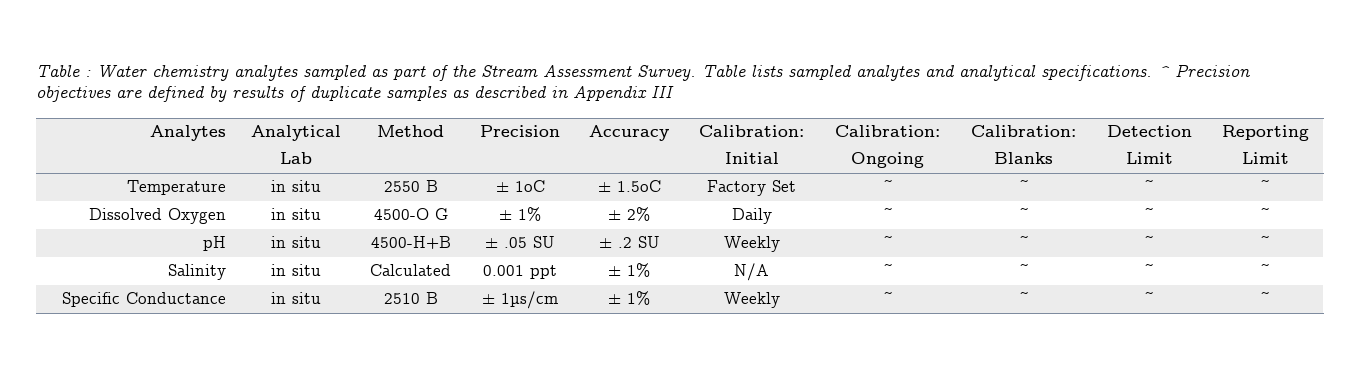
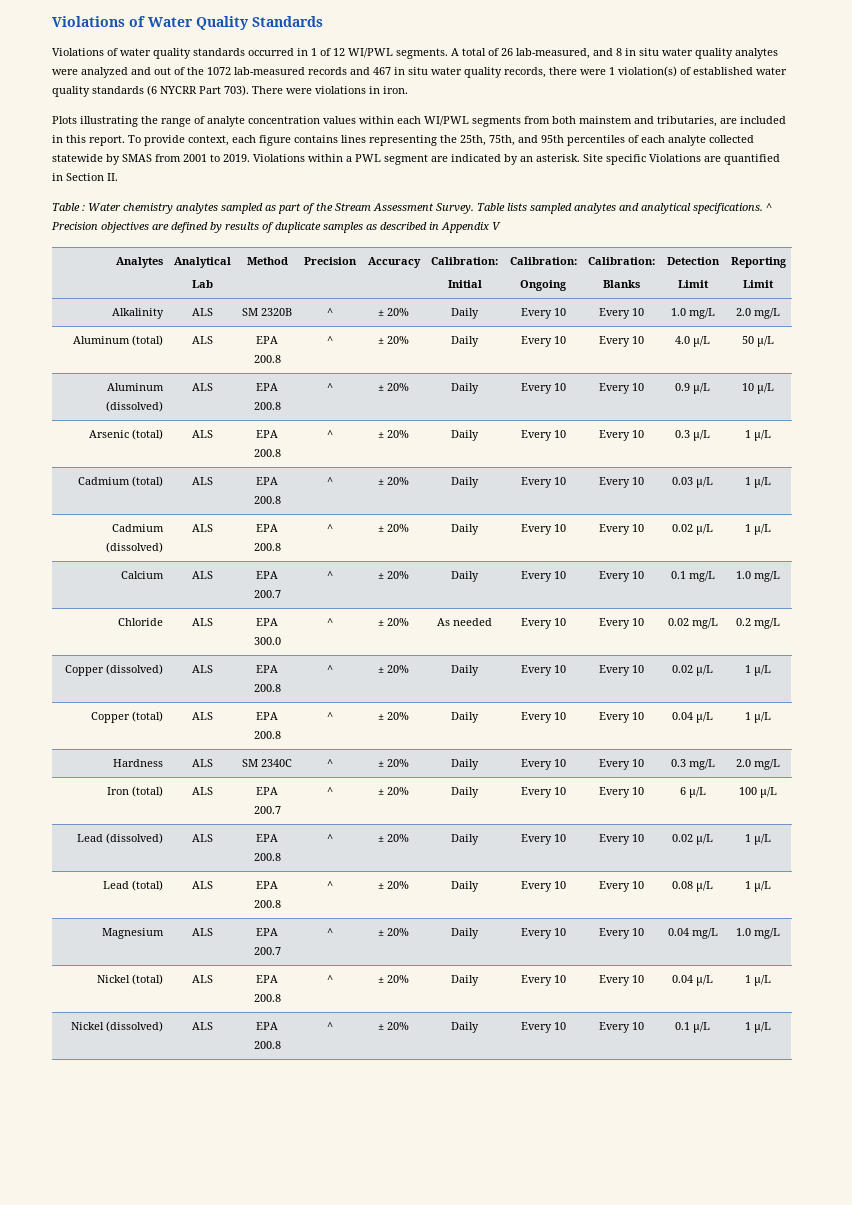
+ Violations of Water Quality Standards
+ Violations of water quality standards occurred in 1 of 12 WI/PWL segments. A total of 26 lab-measured, and 8 in situ water quality analytes were analyzed and out of the 1072 lab-measured records and 467 in situ water quality records, there were 1 violation(s) of established water quality standards (6 NYCRR Part 703). There were violations in iron.
+ Plots illustrating the range of analyte concentration values within each WI/PWL segments from both mainstem and tributaries, are included in this report. To provide context, each figure contains lines representing the 25th, 75th, and 95th percentiles of each analyte collected statewide by SMAS from 2001 to 2019. Violations within a PWL segment are indicated by an asterisk. Site specific Violations are quantified in Section II.
- ^ Precision objectives are defined by results of duplicate samples as described in Appendix III
+ ^ Precision objectives are defined by results of duplicate samples as described in Appendix V
- Temperature | in situ | 2550 B | ± 1oC | ± 1.5oC | Factory Set | ~ | ~ | ~ | ~
- Dissolved Oxygen | in situ | 4500-O G | ± 1% | ± 2% | Daily | ~ | ~ | ~ | ~
- pH | in situ | 4500-H+B | ± .05 SU | ± .2 SU | Weekly | ~ | ~ | ~ | ~
- Salinity | in situ | Calculated | 0.001 ppt | ± 1% | N/A | ~ | ~ | ~ | ~
- Specific Conductance | in situ | 2510 B | ± 1µs/cm | ± 1% | Weekly | ~ | ~ | ~ | ~
+ Alkalinity | ALS | SM 2320B | ^ | ± 20% | Daily | Every 10 | Every 10 | 1.0 mg/L | 2.0 mg/L
+ Aluminum (total) | ALS | EPA 200.8 | ^ | ± 20% | Daily | Every 10 | Every 10 | 4.0 µ/L | 50 µ/L
+ Aluminum (dissolved) | ALS | EPA 200.8 | ^ | ± 20% | Daily | Every 10 | Every 10 | 0.9 µ/L | 10 µ/L
+ Arsenic (total) | ALS | EPA 200.8 | ^ | ± 20% | Daily | Every 10 | Every 10 | 0.3 µ/L | 1 µ/L
+ Cadmium (total) | ALS | EPA 200.8 | ^ | ± 20% | Daily | Every 10 | Every 10 | 0.03 µ/L | 1 µ/L
+ Cadmium (dissolved) | ALS | EPA 200.8 | ^ | ± 20% | Daily | Every 10 | Every 10 | 0.02 µ/L | 1 µ/L
+ Calcium | ALS | EPA 200.7 | ^ | ± 20% | Daily | Every 10 | Every 10 | 0.1 mg/L | 1.0 mg/L
+ Chloride | ALS | EPA 300.0 | ^ | ± 20% | As needed | Every 10 | Every 10 | 0.02 mg/L | 0.2 mg/L
+ Copper (dissolved) | ALS | EPA 200.8 | ^ | ± 20% | Daily | Every 10 | Every 10 | 0.02 µ/L | 1 µ/L
+ Copper (total) | ALS | EPA 200.8 | ^ | ± 20% | Daily | Every 10 | Every 10 | 0.04 µ/L | 1 µ/L
+ Hardness | ALS | SM 2340C | ^ | ± 20% | Daily | Every 10 | Every 10 | 0.3 mg/L | 2.0 mg/L
+ Iron (total) | ALS | EPA 200.7 | ^ | ± 20% | Daily | Every 10 | Every 10 | 6 µ/L | 100 µ/L
+ Lead (dissolved) | ALS | EPA 200.8 | ^ | ± 20% | Daily | Every 10 | Every 10 | 0.02 µ/L | 1 µ/L
+ Lead (total) | ALS | EPA 200.8 | ^ | ± 20% | Daily | Every 10 | Every 10 | 0.08 µ/L | 1 µ/L
+ Magnesium | ALS | EPA 200.7 | ^ | ± 20% | Daily | Every 10 | Every 10 | 0.04 mg/L | 1.0 mg/L
+ Nickel (total) | ALS | EPA 200.8 | ^ | ± 20% | Daily | Every 10 | Every 10 | 0.04 µ/L | 1 µ/L
+ Nickel (dissolved) | ALS | EPA 200.8 | ^ | ± 20% | Daily | Every 10 | Every 10 | 0.1 µ/L | 1 µ/L

